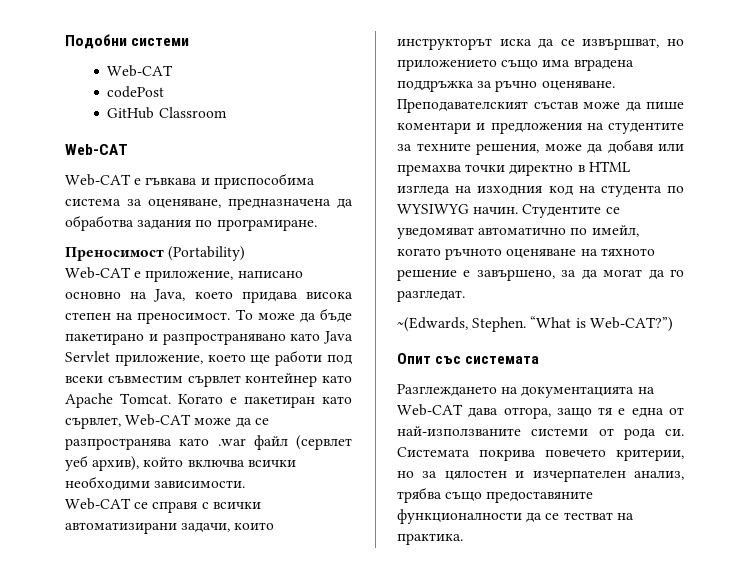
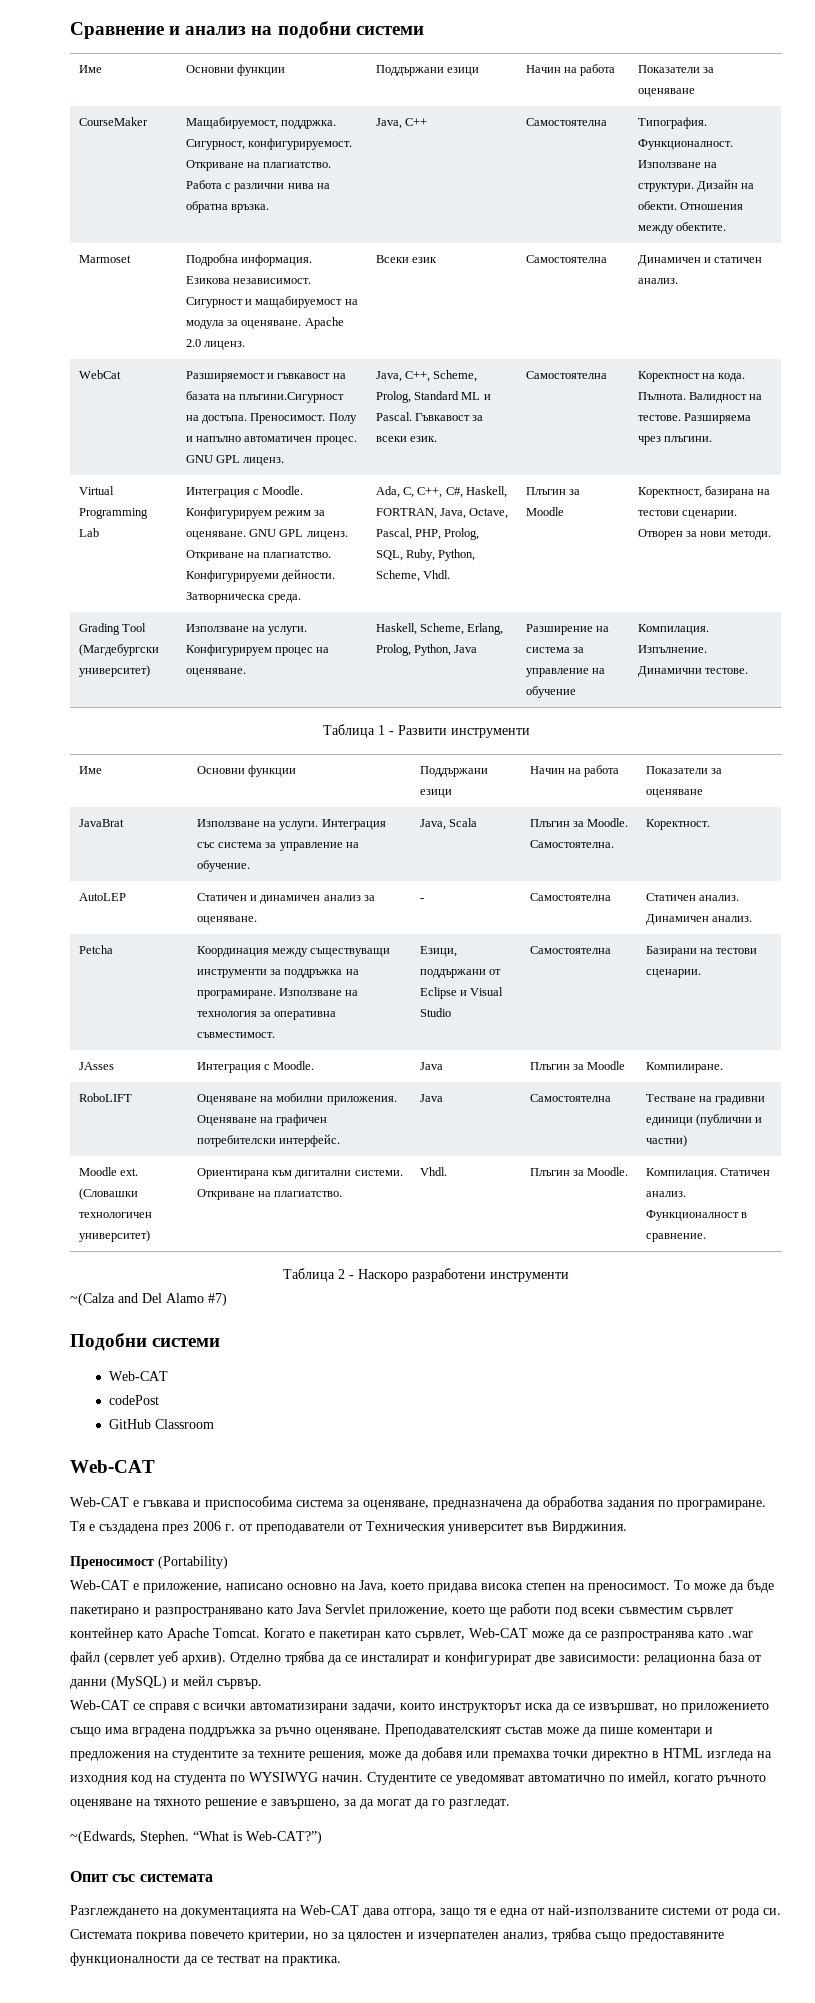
+ Сравнение и анализ на подобни системи
+ Име | Основни функции | Поддържани езици | Начин на работа | Показатели за оценяване
+ CourseMaker | Мащабируемост, поддржка. Сигурност, конфигурируемост. Откриване на плагиатство. Работа с различни нива на обратна връзка. | Java, C++ | Самостоятелна | Типография. Функционалност. Използване на структури. Дизайн на обекти. Отношения между обектите.
+ Marmoset | Подробна информация. Езикова независимост. Сигурност и мащабируемост на модула за оценяване. Apache 2.0 лиценз. | Всеки език | Самостоятелна | Динамичен и статичен анализ.
+ WebCat | Разширяемост и гъвкавост на базата на плъгини.Сигурност на достъпа. Преносимост. Полу и напълно автоматичен процес. GNU GPL лиценз. | Java, C++, Scheme, Prolog, Standard ML и Pascal. Гъвкавост за всеки език. | Самостоятелна | Коректност на кода. Пълнота. Валидност на тестове. Разширяема чрез плъгини.
+ Virtual Programming Lab | Интеграция с Moodle. Конфигурируем режим за оценяване. GNU GPL лиценз. Откриване на плагиатство. Конфигурируеми дейности. Затворническа среда. | Ada, C, C++, C#, Haskell, FORTRAN, Java, Octave, Pascal, PHP, Prolog, SQL, Ruby, Python, Scheme, Vhdl. | Плъгин за Moodle | Коректност, базирана на тестови сценарии. Отворен за нови методи.
+ Grading Tool (Магдебургски университет) | Използване на услуги. Конфигурируем процес на оценяване. | Haskell, Scheme, Erlang, Prolog, Python, Java | Разширение на система за управление на обучение | Компилация. Изпълнение. Динамични тестове.
+ Таблица 1 - Развити инструменти
+ Име | Основни функции | Поддържани езици | Начин на работа | Показатели за оценяване
+ JavaBrat | Използване на услуги. Интеграция със система за управление на обучение. | Java, Scala | Плъгин за Moodle. Самостоятелна. | Коректност.
+ AutoLEP | Статичен и динамичен анализ за оценяване. | - | Самостоятелна | Статичен анализ. Динамичен анализ.
+ Petcha | Координация между съществуващи инструменти за поддръжка на програмиране. Използване на технология за оперативна съвместимост. | Езици, поддържани от Eclipse и Visual Studio | Самостоятелна | Базирани на тестови сценарии.
+ JAsses | Интеграция с Moodle. | Java | Плъгин за Moodle | Компилиране.
+ RoboLIFT | Оценяване на мобилни приложения. Оценяване на графичен потребителски интерфейс. | Java | Самостоятелна | Тестване на градивни единици (публични и частни)
+ Moodle ext. (Словашки технологичен университет) | Ориентирана към дигитални системи. Откриване на плагиатство. | Vhdl. | Плъгин за Moodle. | Компилация. Статичен анализ. Функционалност в сравнение.
+ Таблица 2 - Наскоро разработени инструменти
+ ~(Calza and Del Alamo #7)
+ Тя е създадена през 2006 г. от преподаватели от Техническия университет във Вирджиния.
- Когато е пакетиран като сървлет, Web-CAT може да се разпространява като .war файл (сервлет уеб архив), който включва всички необходими зависимости.
+ Когато е пакетиран като сървлет, Web-CAT може да се разпространява като .war файл (сервлет уеб архив). Отделно трябва да се инсталират и конфигурират две зависимости: релационна база от данни (MySQL) и мейл сървър.

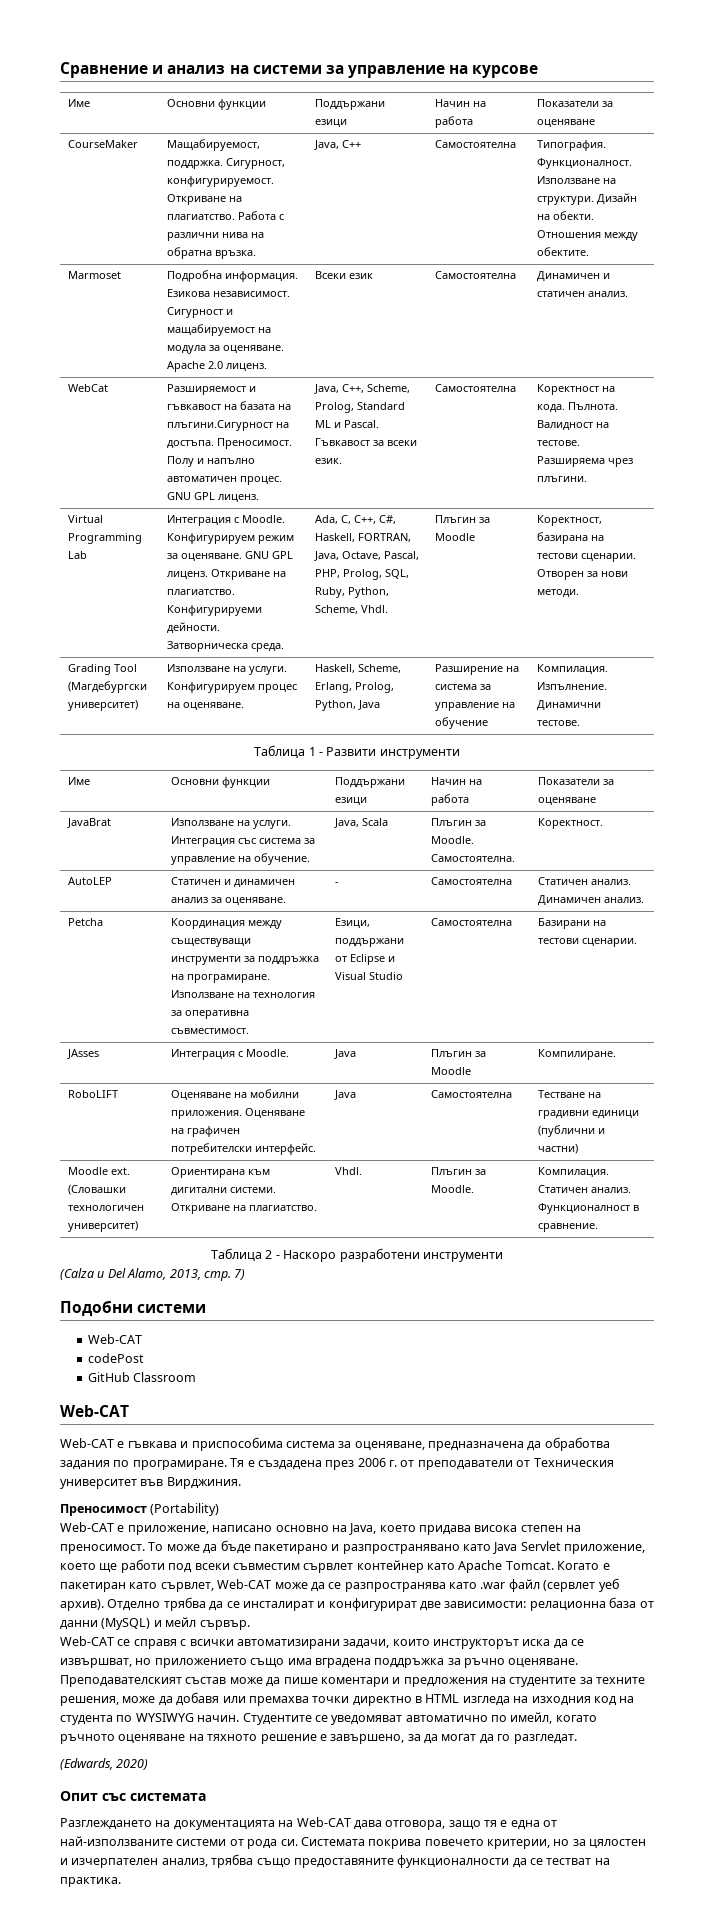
- Сравнение и анализ на подобни системи
+ Сравнение и анализ на системи за управление на курсове
- ~(Calza and Del Alamo #7)
+ (Calza и Del Alamo, 2013, стр. 7)
- ~(Edwards, Stephen. “What is Web-CAT?”)
+ (Edwards, 2020)
- Разглеждането на документацията на Web-CAT дава отгора, защо тя е една от най-използваните системи от рода си.
+ Разглеждането на документацията на Web-CAT дава отговора, защо тя е една от най-използваните системи от рода си.

